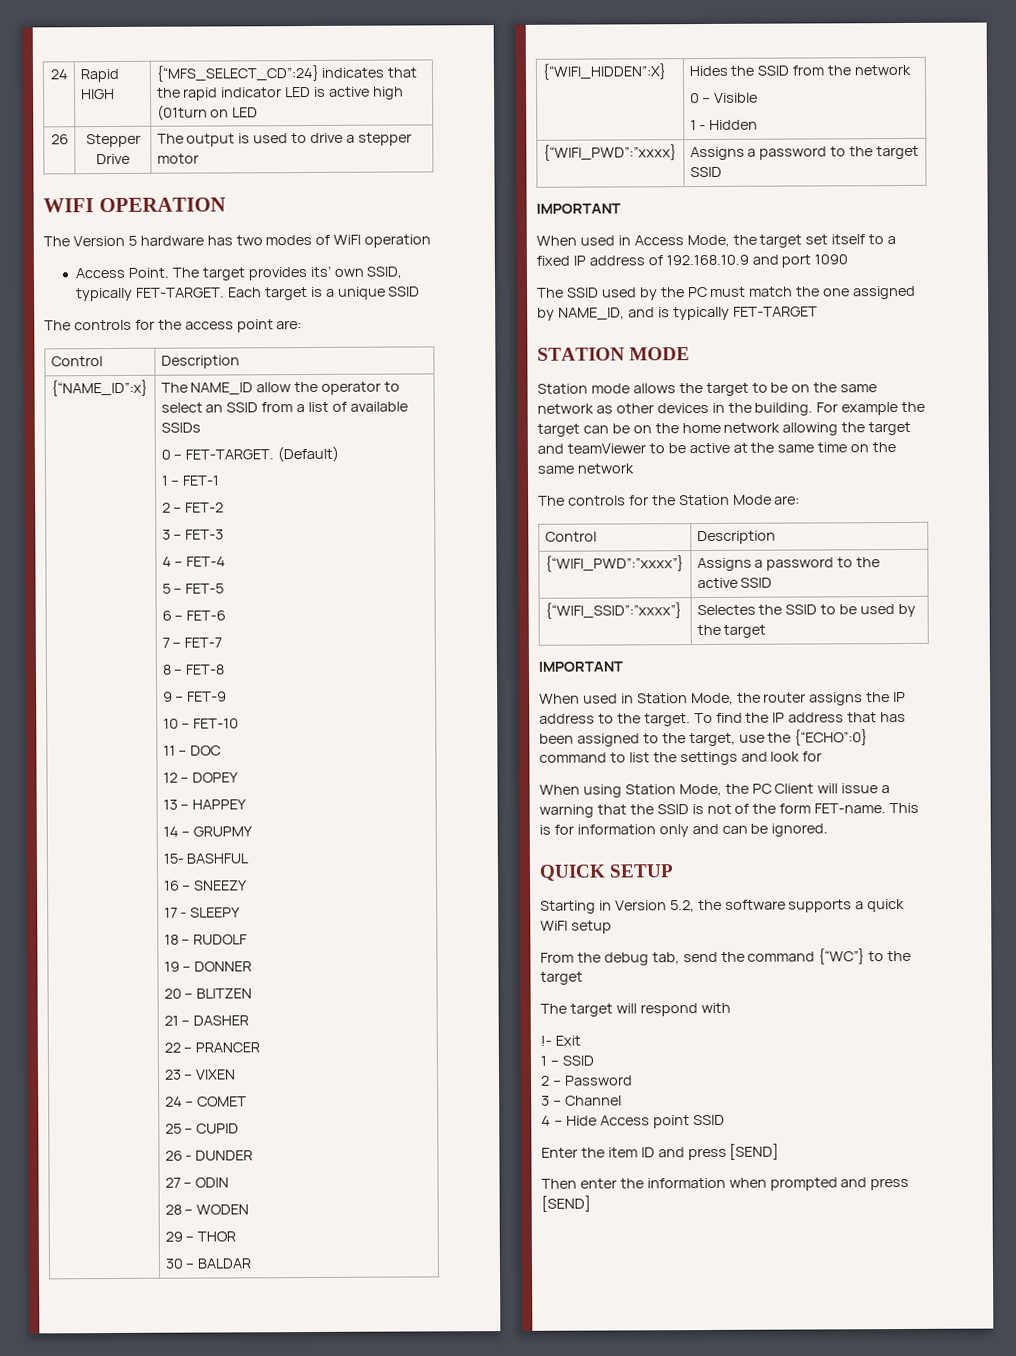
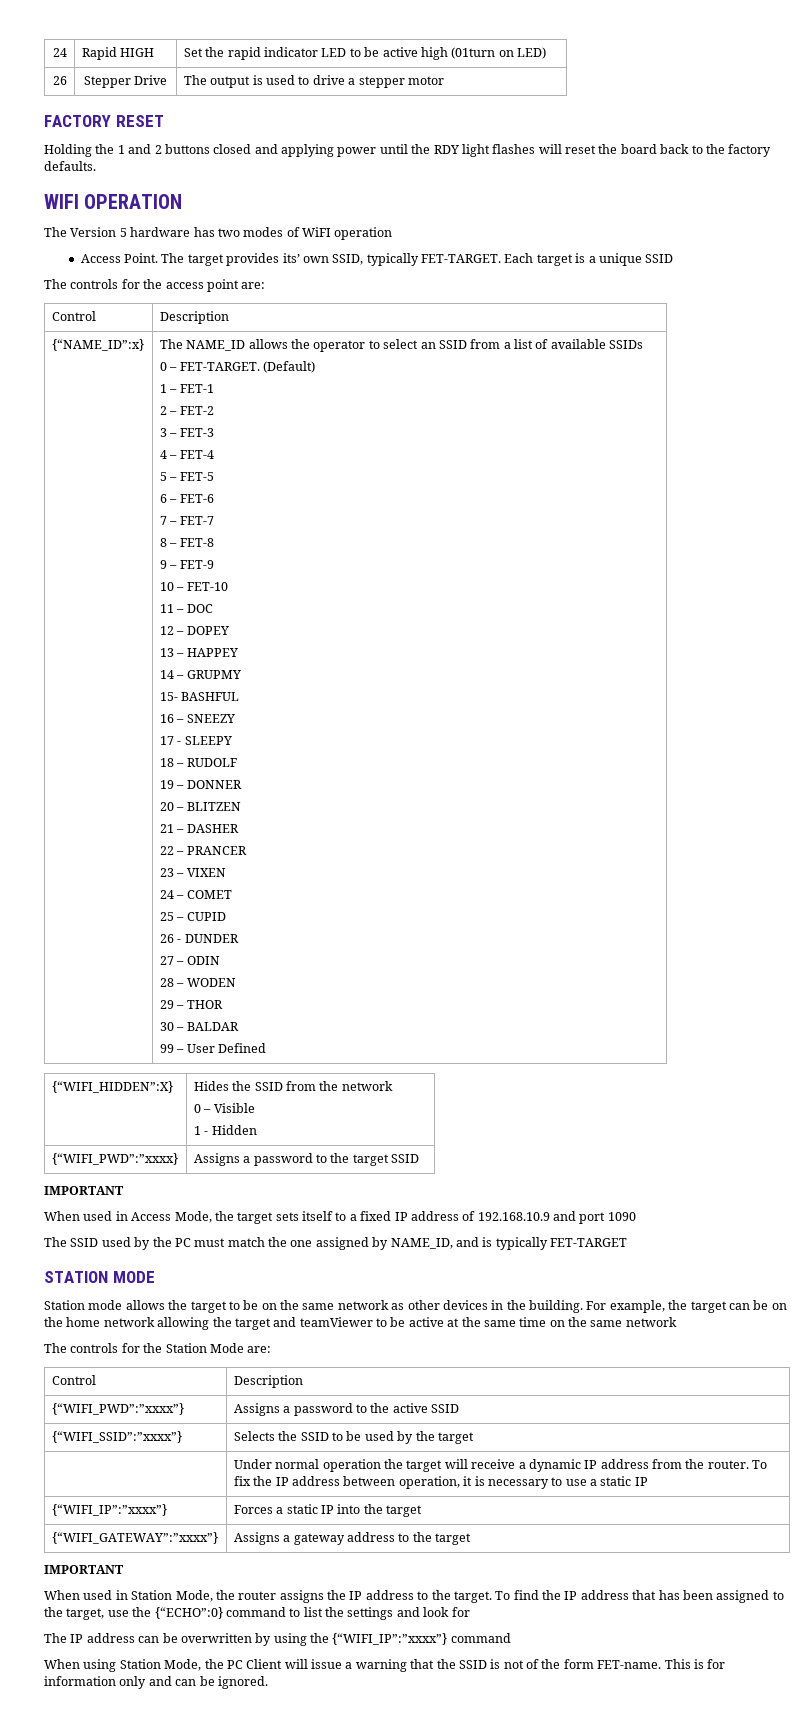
- 24 | Rapid HIGH | {“MFS_SELECT_CD”:24} indicates that the rapid indicator LED is active high (01turn on LED
+ 24 | Rapid HIGH | Set the rapid indicator LED to be active high (01turn on LED)
+ FACTORY RESET
+ Holding the 1 and 2 buttons closed and applying power until the RDY light flashes will reset the board back to the factory defaults.
- The NAME_ID allow the operator to select an SSID from a list of available SSIDs
+ The NAME_ID allows the operator to select an SSID from a list of available SSIDs
+ 99 – User Defined
- When used in Access Mode, the target set itself to a fixed IP address of 192.168.10.9 and port 1090
+ When used in Access Mode, the target sets itself to a fixed IP address of 192.168.10.9 and port 1090
- For example the target can be on the home network allowing the target and teamViewer to be active at the same time on the same network
+ For example, the target can be on the home network allowing the target and teamViewer to be active at the same time on the same network
- {“WIFI_SSID”:”xxxx”} | Selectes the SSID to be used by the target
+ {“WIFI_SSID”:”xxxx”} | Selects the SSID to be used by the target
+ | Under normal operation the target will receive a dynamic IP address from the router. To fix the IP address between operation, it is necessary to use a static IP
+ {“WIFI_IP”:”xxxx”} | Forces a static IP into the target
+ {“WIFI_GATEWAY”:”xxxx”} | Assigns a gateway address to the target
+ The IP address can be overwritten by using the {“WIFI_IP”:”xxxx”} command
- QUICK SETUP
- Starting in Version 5.2, the software supports a quick WiFI setup
- From the debug tab, send the command {“WC”} to the target
- The target will respond with
- !- Exit
- 1 – SSID
- 2 – Password
- 3 – Channel
- 4 – Hide Access point SSID
- Enter the item ID and press [SEND]
- Then enter the information when prompted and press [SEND]

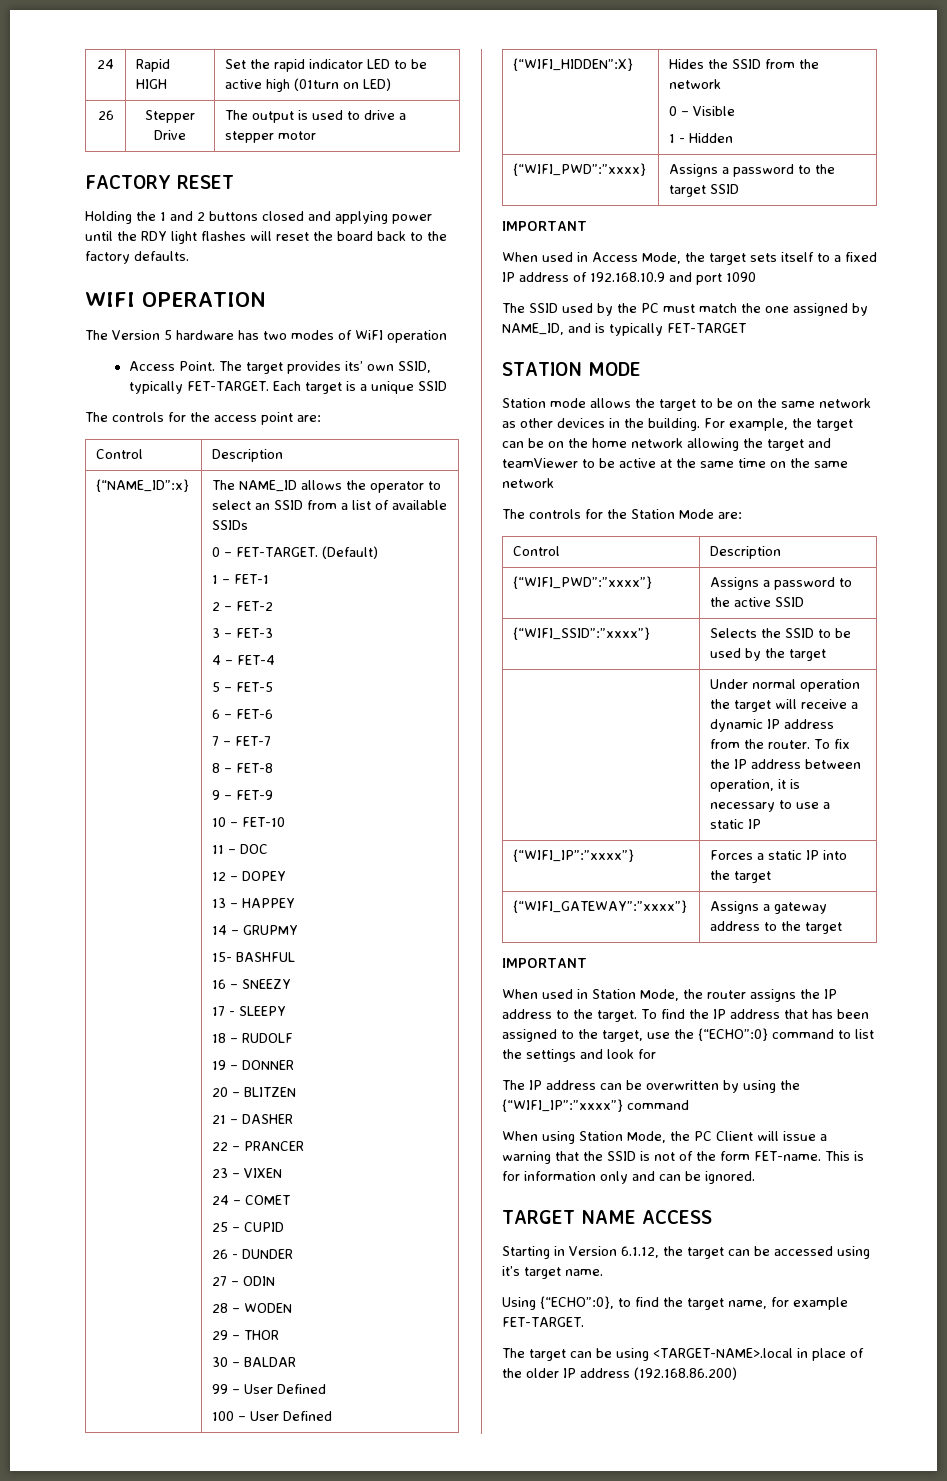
+ 100 – User Defined
+ TARGET NAME ACCESS
+ Starting in Version 6.1.12, the target can be accessed using it’s target name.
+ Using {“ECHO”:0}, to find the target name, for example FET-TARGET.
+ The target can be using <TARGET-NAME>.local in place of the older IP address (192.168.86.200)

